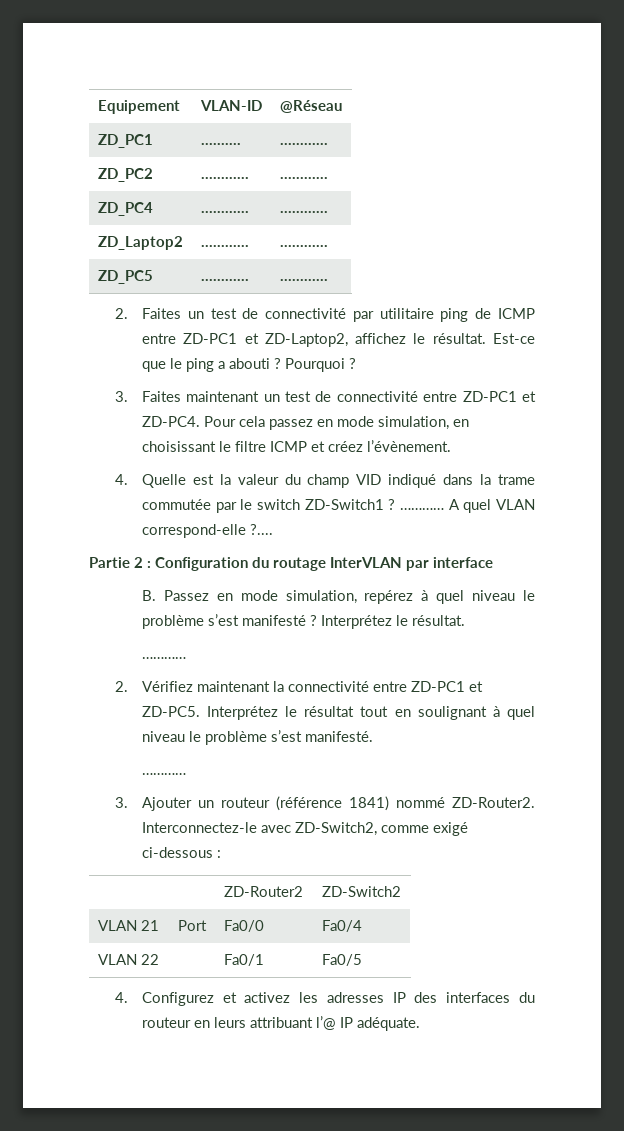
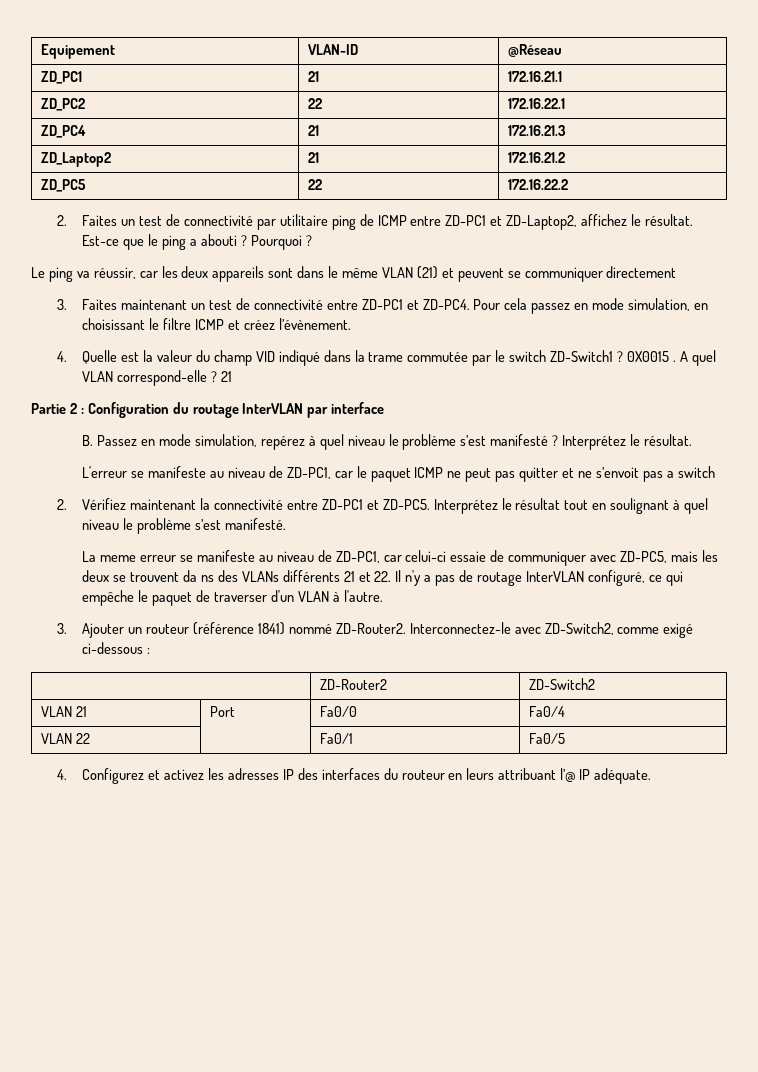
- ZD_PC1 | ………. | …………
+ ZD_PC1 | 21 | 172.16.21.1
- ZD_PC2 | ………… | …………
+ ZD_PC2 | 22 | 172.16.22.1
- ZD_PC4 | ………… | …………
+ ZD_PC4 | 21 | 172.16.21.3
- ZD_Laptop2 | ………… | …………
+ ZD_Laptop2 | 21 | 172.16.21.2
- ZD_PC5 | ………… | …………
+ ZD_PC5 | 22 | 172.16.22.2
+ Le ping va réussir, car les deux appareils sont dans le même VLAN (21) et peuvent se communiquer directement
- 4. Quelle est la valeur du champ VID indiqué dans la trame commutée par le switch ZD-Switch1 ? …………
+ 4. Quelle est la valeur du champ VID indiqué dans la trame commutée par le switch ZD-Switch1 ? 0X0015 .
- A quel VLAN correspond-elle ?....
+ A quel VLAN correspond-elle ? 21
  Interprétez le résultat.
- …………
+ L'erreur se manifeste au niveau de ZD-PC1, car le paquet ICMP ne peut pas quitter et ne s’envoit pas a switch
  Interprétez le résultat tout en soulignant à quel niveau le problème s’est manifesté.
- …………
+ La meme erreur se manifeste au niveau de ZD-PC1, car celui-ci essaie de communiquer avec ZD-PC5, mais les deux se trouvent da ns des VLANs différents 21 et 22. Il n'y a pas de routage InterVLAN configuré, ce qui empêche le paquet de traverser d'un VLAN à l'autre.

